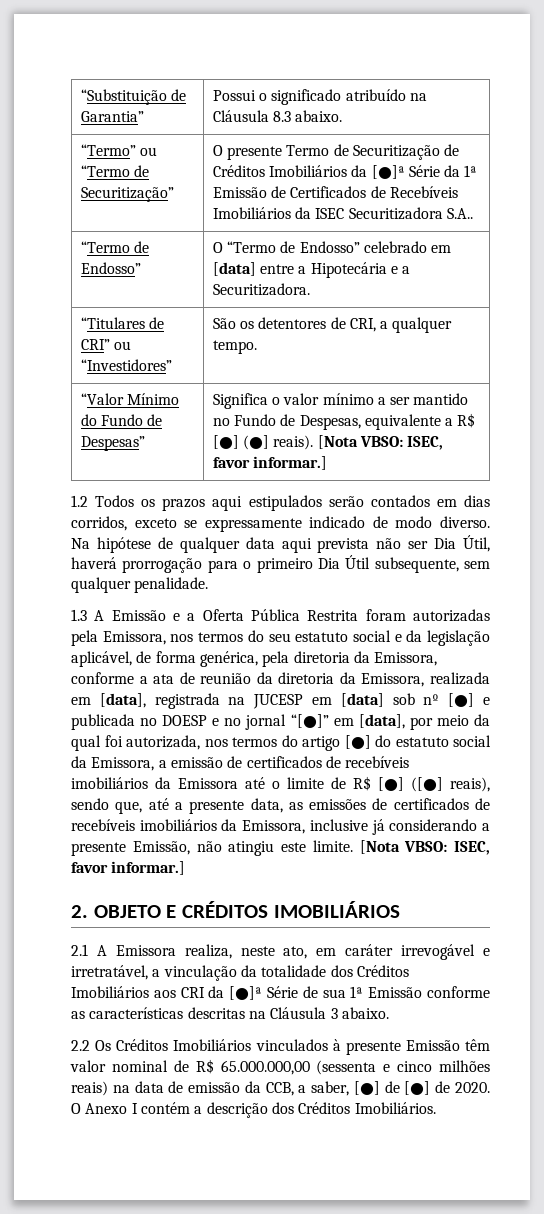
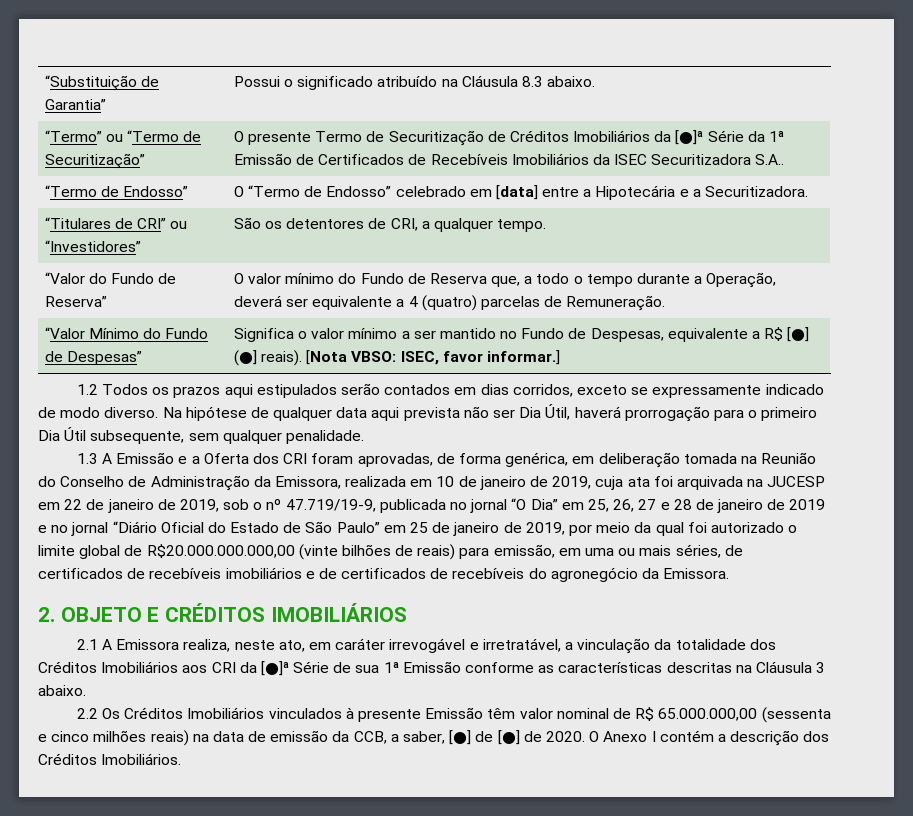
+ “Valor do Fundo de Reserva” | O valor mínimo do Fundo de Reserva que, a todo o tempo durante a Operação, deverá ser equivalente a 4 (quatro) parcelas de Remuneração.
- 1.3 A Emissão e a Oferta Pública Restrita foram autorizadas pela Emissora, nos termos do seu estatuto social e da legislação aplicável, de forma genérica, pela diretoria da Emissora, conforme a ata de reunião da diretoria da Emissora, realizada em [data], registrada na JUCESP em [data] sob nº [●] e publicada no DOESP e no jornal “[●]” em [data], por meio da qual foi autorizada, nos termos do artigo [●] do estatuto social da Emissora, a emissão de certificados de recebíveis imobiliários da Emissora até o limite de R$ [●] ([●] reais), sendo que, até a presente data, as emissões de certificados de recebíveis imobiliários da Emissora, inclusive já considerando a presente Emissão, não atingiu este limite. [Nota VBSO: ISEC, favor informar.]
+ 1.3 A Emissão e a Oferta dos CRI foram aprovadas, de forma genérica, em deliberação tomada na Reunião do Conselho de Administração da Emissora, realizada em 10 de janeiro de 2019, cuja ata foi arquivada na JUCESP em 22 de janeiro de 2019, sob o nº 47.719/19-9, publicada no jornal “O Dia” em 25, 26, 27 e 28 de janeiro de 2019 e no jornal “Diário Oficial do Estado de São Paulo” em 25 de janeiro de 2019, por meio da qual foi autorizado o limite global de R$20.000.000.000,00 (vinte bilhões de reais) para emissão, em uma ou mais séries, de certificados de recebíveis imobiliários e de certificados de recebíveis do agronegócio da Emissora.

